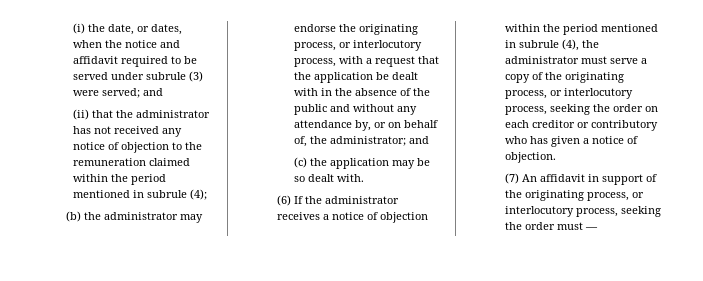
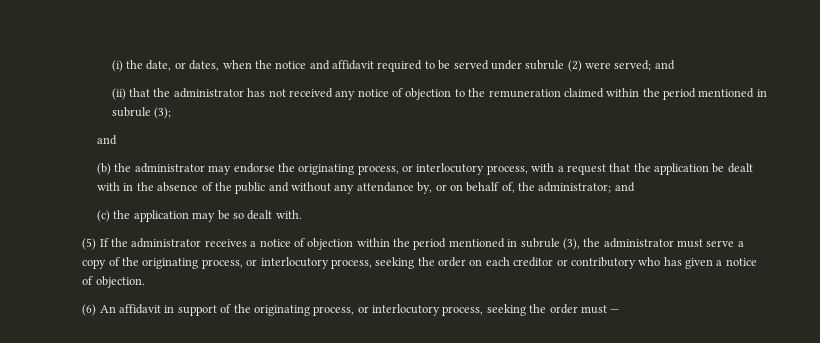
- (i) the date, or dates, when the notice and affidavit required to be served under subrule (3) were served; and
+ (i) the date, or dates, when the notice and affidavit required to be served under subrule (2) were served; and
- (ii) that the administrator has not received any notice of objection to the remuneration claimed within the period mentioned in subrule (4);
+ (ii) that the administrator has not received any notice of objection to the remuneration claimed within the period mentioned in subrule (3);
+ and
- (6) If the administrator receives a notice of objection within the period mentioned in subrule (4), the administrator must serve a copy of the originating process, or interlocutory process, seeking the order on each creditor or contributory who has given a notice of objection.
+ (5) If the administrator receives a notice of objection within the period mentioned in subrule (3), the administrator must serve a copy of the originating process, or interlocutory process, seeking the order on each creditor or contributory who has given a notice of objection.
- (7) An affidavit in support of the originating process, or interlocutory process, seeking the order must —
+ (6) An affidavit in support of the originating process, or interlocutory process, seeking the order must —

